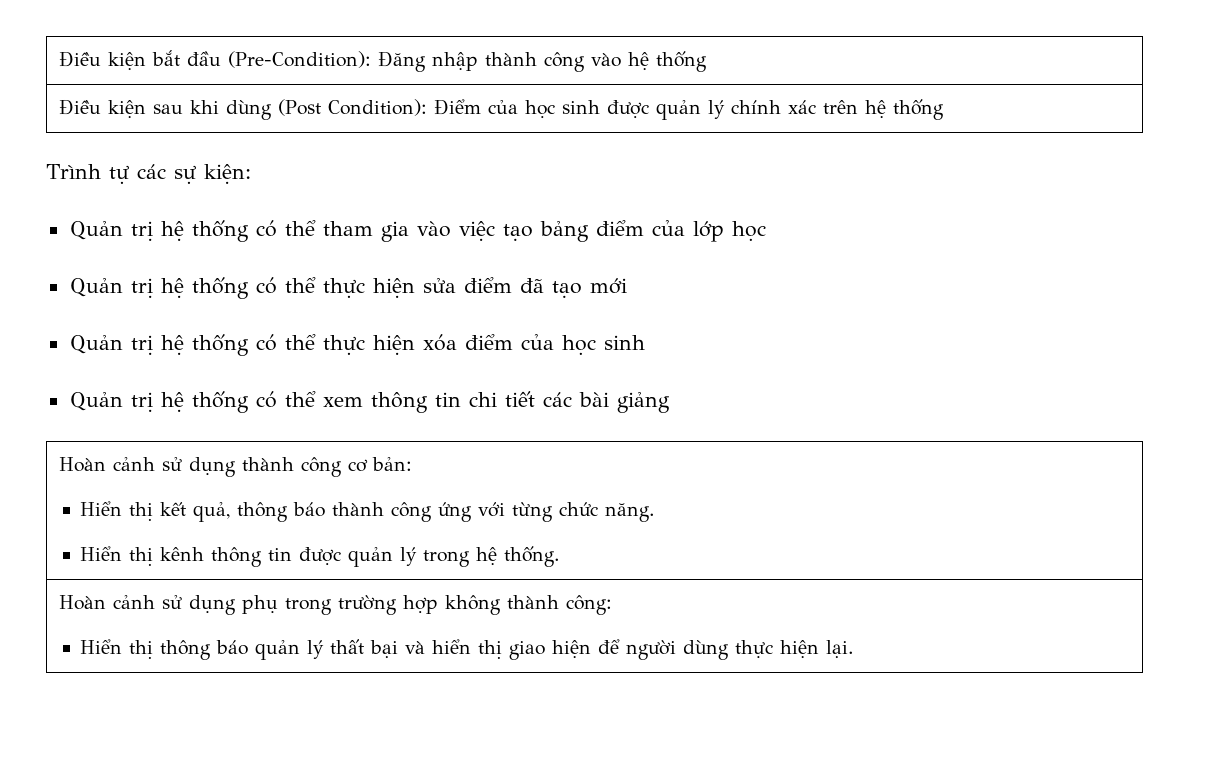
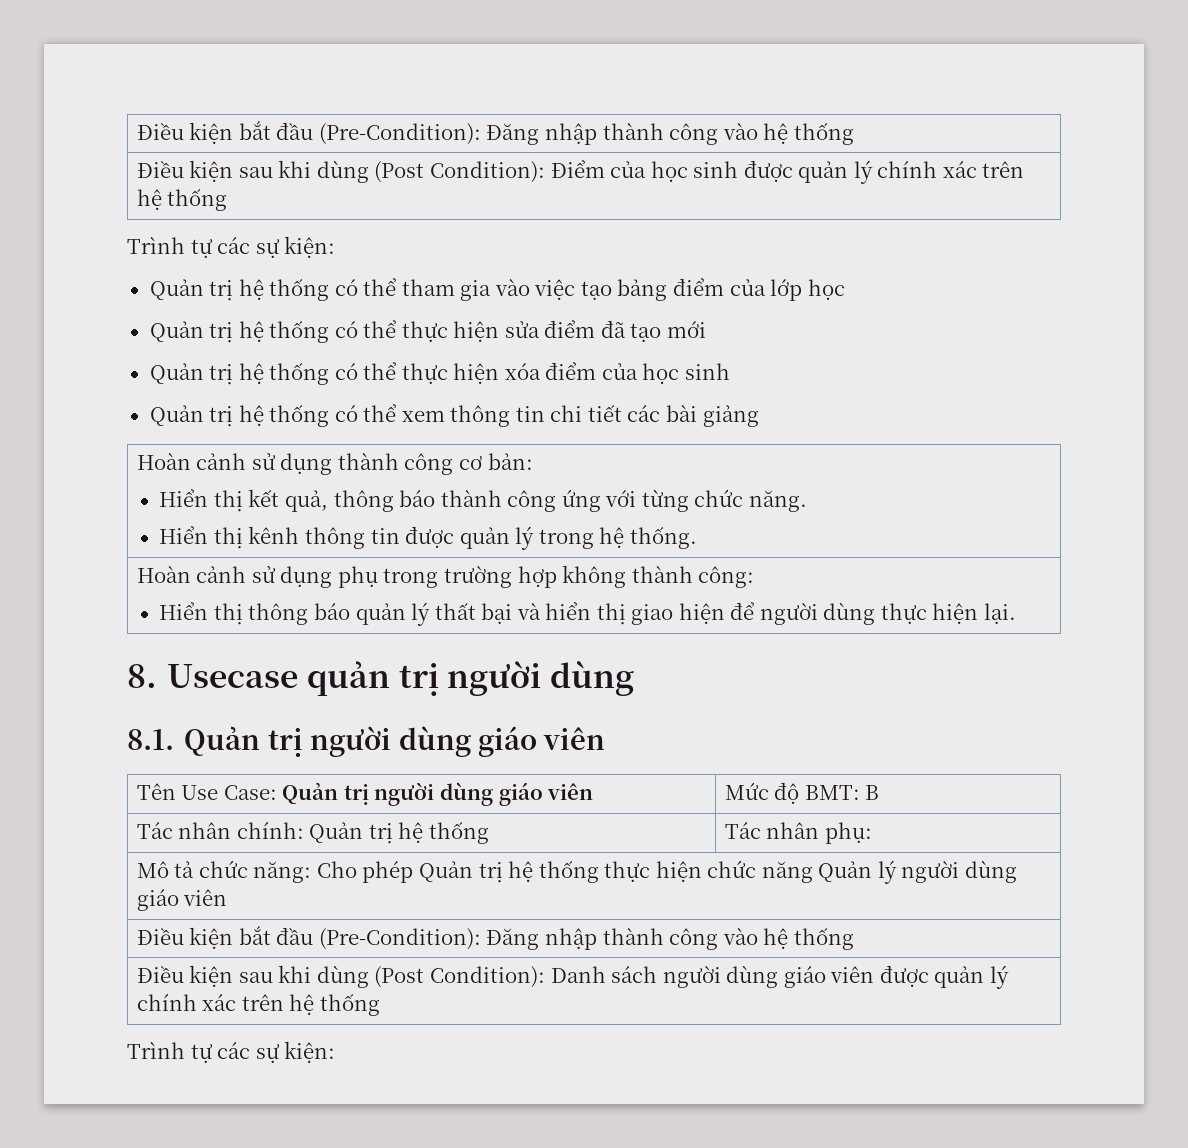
+ 8. Usecase quản trị người dùng
+ 8.1. Quản trị người dùng giáo viên
+ Tên Use Case: Quản trị người dùng giáo viên | Mức độ BMT: B
+ Tác nhân chính: Quản trị hệ thống | Tác nhân phụ:
+ Mô tả chức năng: Cho phép Quản trị hệ thống thực hiện chức năng Quản lý người dùng giáo viên
+ Điều kiện bắt đầu (Pre-Condition): Đăng nhập thành công vào hệ thống
+ Điều kiện sau khi dùng (Post Condition): Danh sách người dùng giáo viên được quản lý chính xác trên hệ thống
+ Trình tự các sự kiện:

